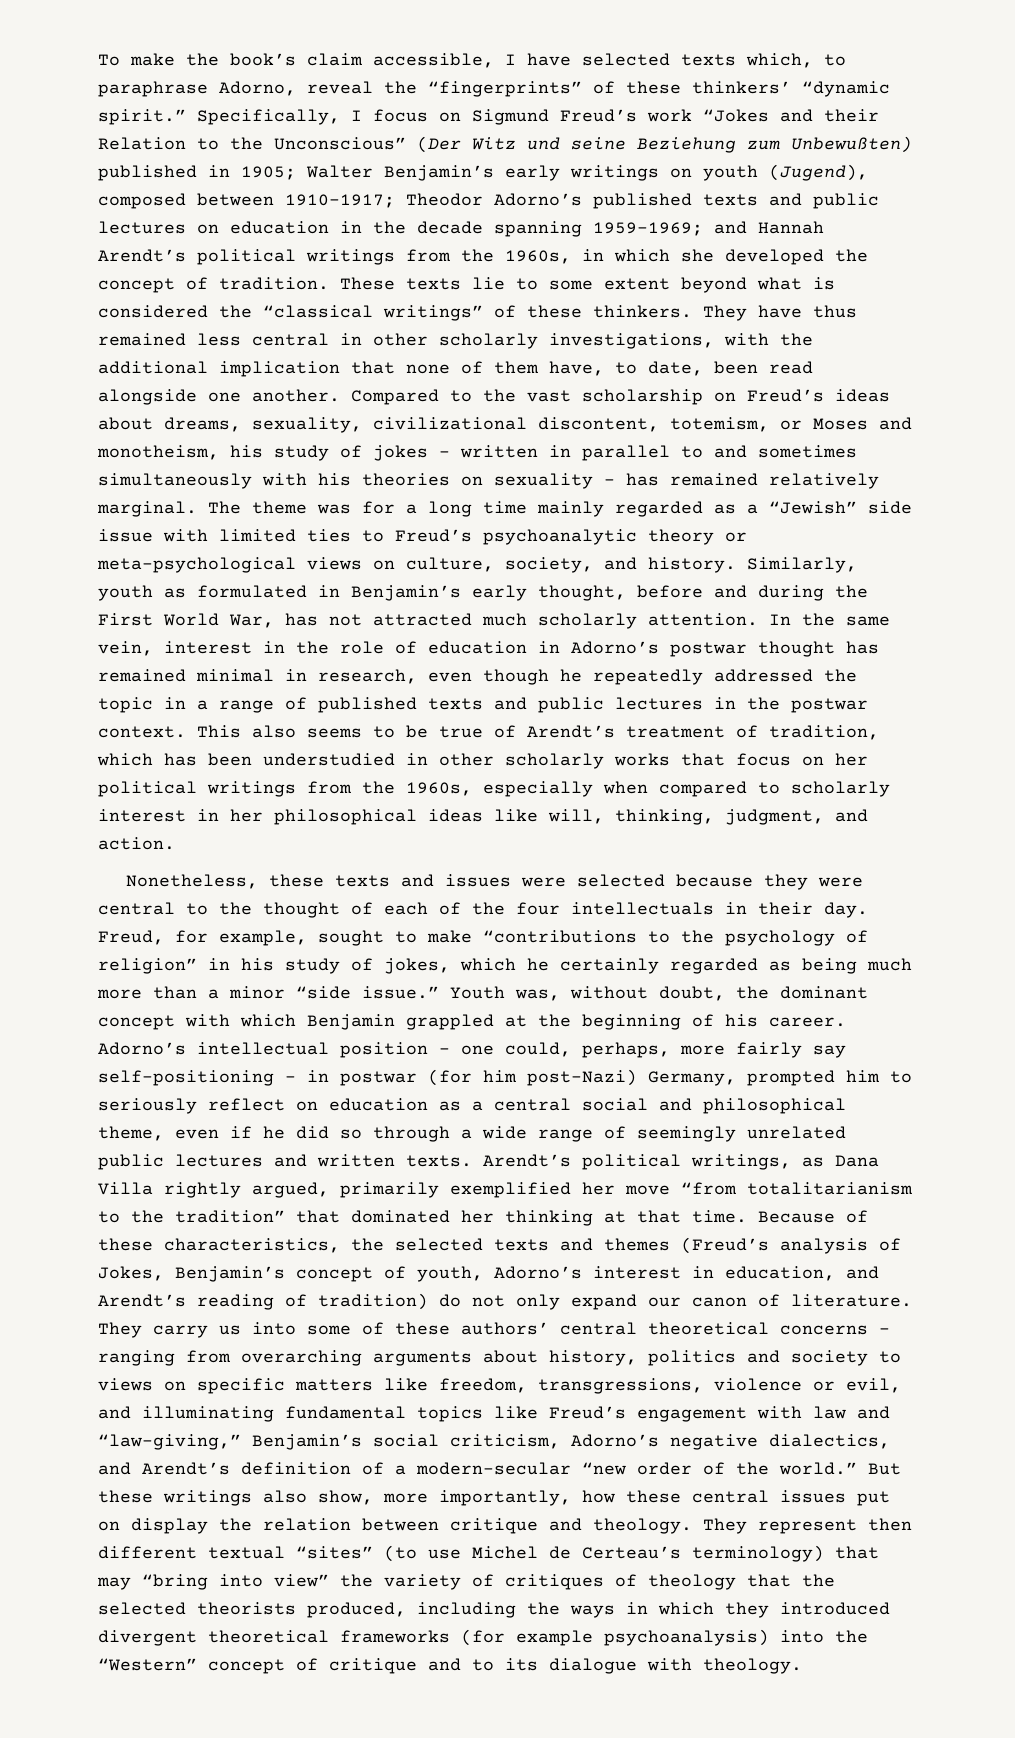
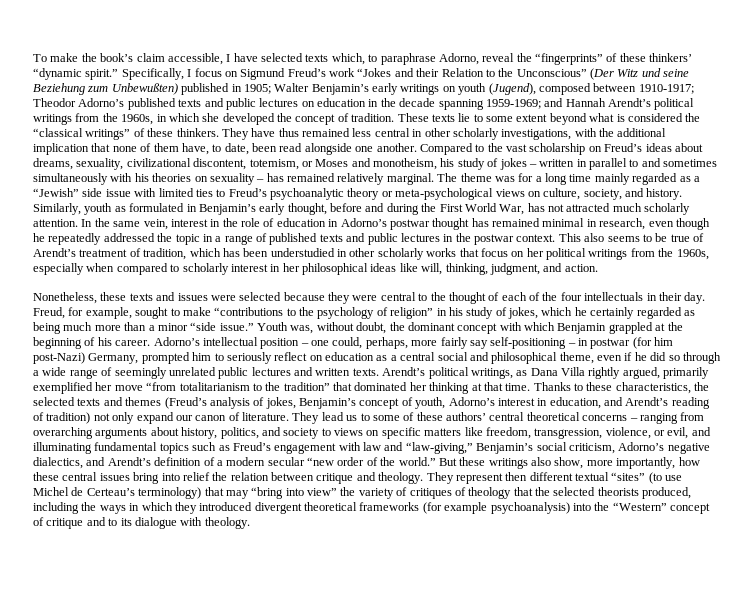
- Because of these characteristics, the selected texts and themes (Freud’s analysis of Jokes, Benjamin’s concept of youth, Adorno’s interest in education, and Arendt’s reading of tradition) do not only expand our canon of literature.
+ Thanks to these characteristics, the selected texts and themes (Freud’s analysis of jokes, Benjamin’s concept of youth, Adorno’s interest in education, and Arendt’s reading of tradition) not only expand our canon of literature.
- They carry us into some of these authors’ central theoretical concerns – ranging from overarching arguments about history, politics and society to views on specific matters like freedom, transgressions, violence or evil, and illuminating fundamental topics like Freud’s engagement with law and “law-giving,” Benjamin’s social criticism, Adorno’s negative dialectics, and Arendt’s definition of a modern-secular “new order of the world.”
+ They lead us to some of these authors’ central theoretical concerns – ranging from overarching arguments about history, politics, and society to views on specific matters like freedom, transgression, violence, or evil, and illuminating fundamental topics such as Freud’s engagement with law and “law-giving,” Benjamin’s social criticism, Adorno’s negative dialectics, and Arendt’s definition of a modern secular “new order of the world.”
- But these writings also show, more importantly, how these central issues put on display the relation between critique and theology.
+ But these writings also show, more importantly, how these central issues bring into relief the relation between critique and theology.

